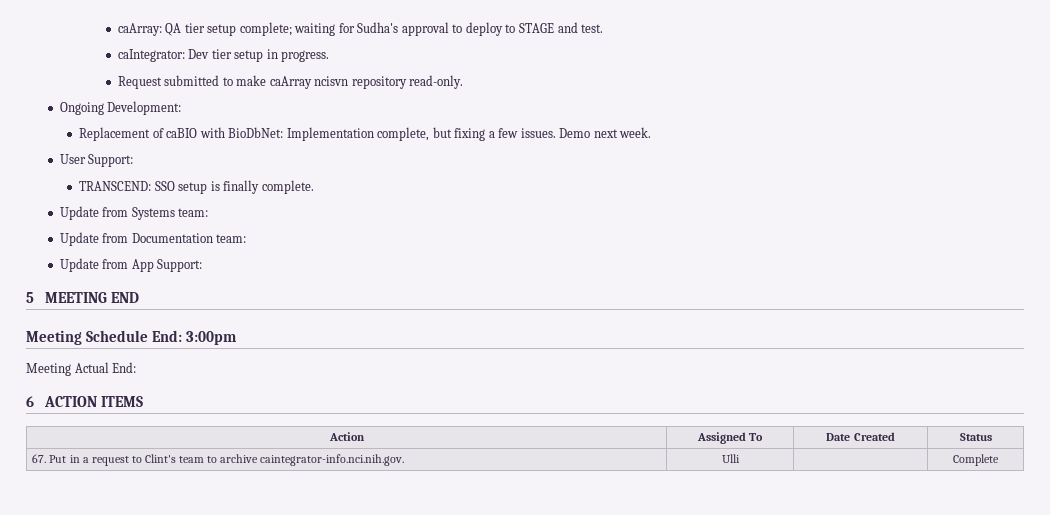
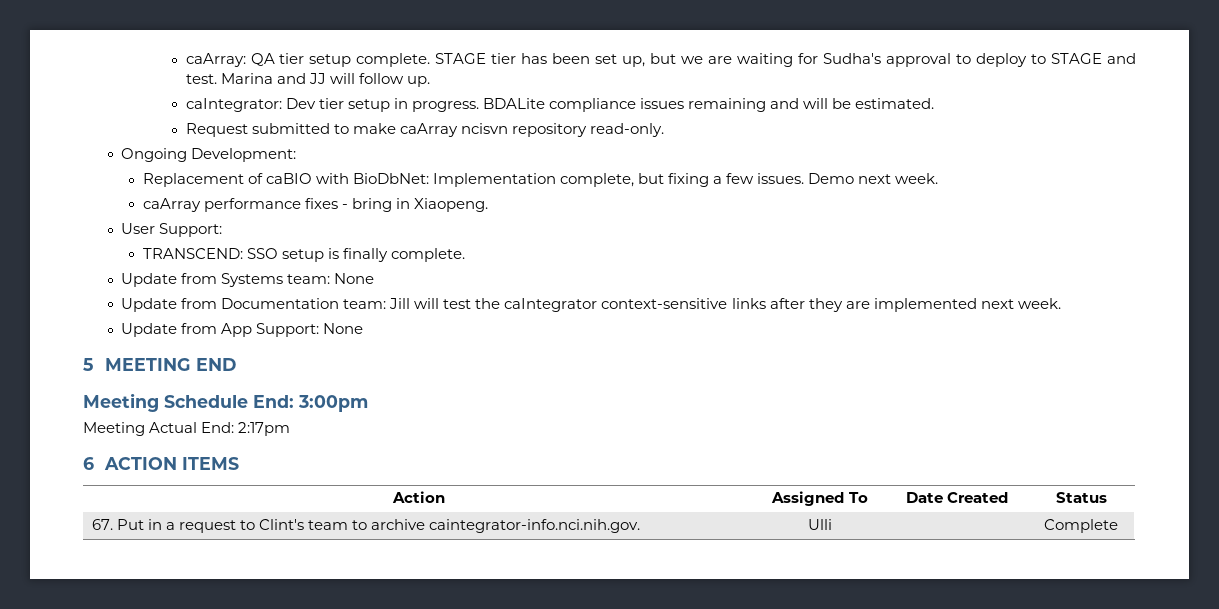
- caArray: QA tier setup complete; waiting for Sudha's approval to deploy to STAGE and test.
+ caArray: QA tier setup complete. STAGE tier has been set up, but we are waiting for Sudha's approval to deploy to STAGE and test. Marina and JJ will follow up.
+ BDALite compliance issues remaining and will be estimated.
+ caArray performance fixes - bring in Xiaopeng.
- Update from Systems team:
+ Update from Systems team: None
- Update from Documentation team:
+ Update from Documentation team: Jill will test the caIntegrator context-sensitive links after they are implemented next week.
- Update from App Support:
+ Update from App Support: None
- Meeting Actual End:
+ Meeting Actual End: 2:17pm

